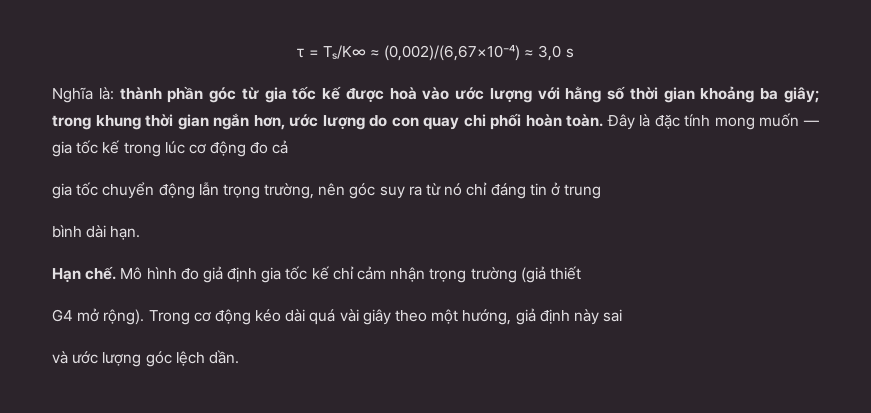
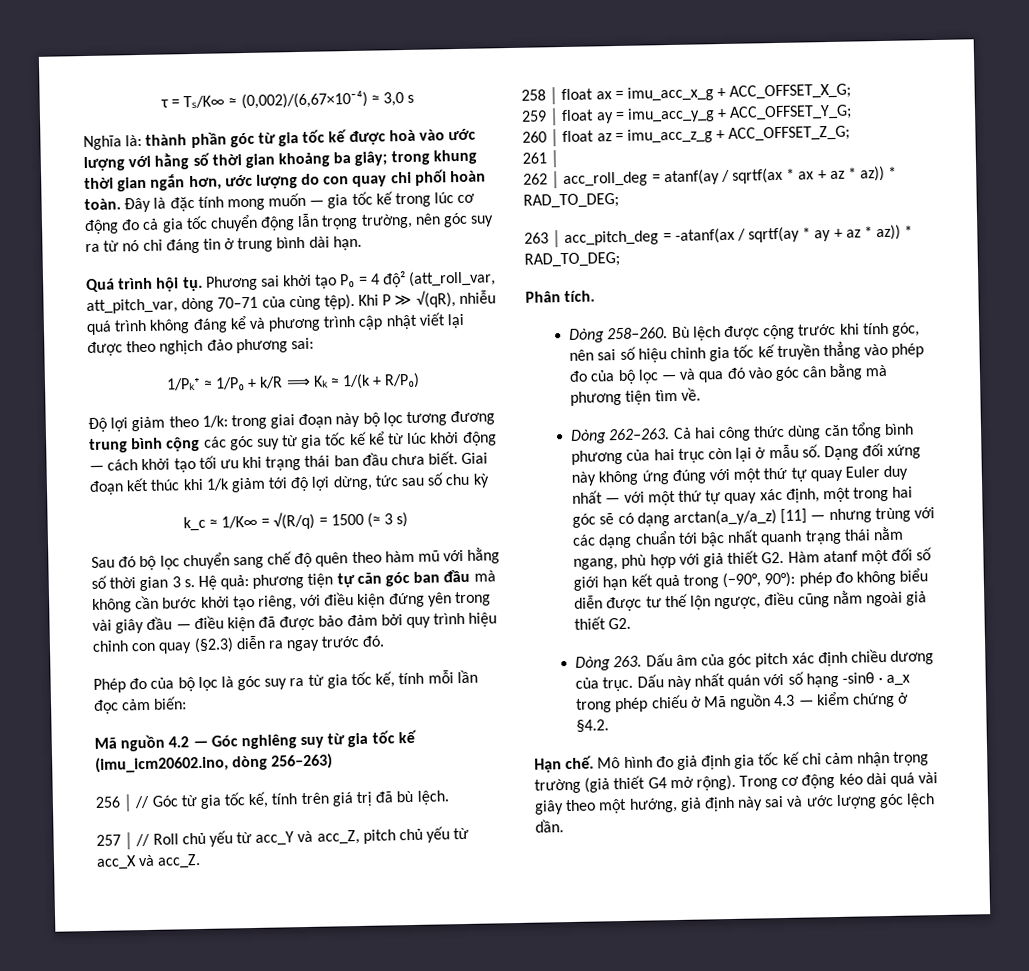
- Đây là đặc tính mong muốn — gia tốc kế trong lúc cơ động đo cả
- gia tốc chuyển động lẫn trọng trường, nên góc suy ra từ nó chỉ đáng tin ở trung
- bình dài hạn.
+ Đây là đặc tính mong muốn — gia tốc kế trong lúc cơ động đo cả gia tốc chuyển động lẫn trọng trường, nên góc suy ra từ nó chỉ đáng tin ở trung bình dài hạn.
+ Quá trình hội tụ. Phương sai khởi tạo P₀ = 4 độ² (att_roll_var, att_pitch_var, dòng 70–71 của cùng tệp). Khi P ≫ √(qR), nhiễu quá trình không đáng kể và phương trình cập nhật viết lại được theo nghịch đảo phương sai:
+ 1/Pₖ⁺ ≈ 1/P₀ + k/R ⟹ Kₖ ≈ 1/(k + R/P₀)
+ Độ lợi giảm theo 1/k: trong giai đoạn này bộ lọc tương đương trung bình cộng các góc suy từ gia tốc kế kể từ lúc khởi động — cách khởi tạo tối ưu khi trạng thái ban đầu chưa biết. Giai đoạn kết thúc khi 1/k giảm tới độ lợi dừng, tức sau số chu kỳ
+ k_c ≈ 1/K∞ = √(R/q) = 1500 (≈ 3 s)
+ Sau đó bộ lọc chuyển sang chế độ quên theo hàm mũ với hằng số thời gian 3 s. Hệ quả: phương tiện tự căn góc ban đầu mà không cần bước khởi tạo riêng, với điều kiện đứng yên trong vài giây đầu — điều kiện đã được bảo đảm bởi quy trình hiệu chỉnh con quay (§2.3) diễn ra ngay trước đó.
+ Phép đo của bộ lọc là góc suy ra từ gia tốc kế, tính mỗi lần đọc cảm biến:
+ Mã nguồn 4.2 — Góc nghiêng suy từ gia tốc kế (imu_icm20602.ino, dòng 256–263)
+ 256 │ // Góc từ gia tốc kế, tính trên giá trị đã bù lệch.
+ 257 │ // Roll chủ yếu từ acc_Y và acc_Z, pitch chủ yếu từ acc_X và acc_Z.
+ 258 │ float ax = imu_acc_x_g + ACC_OFFSET_X_G;
+ 259 │ float ay = imu_acc_y_g + ACC_OFFSET_Y_G;
+ 260 │ float az = imu_acc_z_g + ACC_OFFSET_Z_G;
+ 261 │
+ 262 │ acc_roll_deg = atanf(ay / sqrtf(ax * ax + az * az)) * RAD_TO_DEG;
+ 263 │ acc_pitch_deg = -atanf(ax / sqrtf(ay * ay + az * az)) * RAD_TO_DEG;
+ Phân tích.
+ Dòng 258–260. Bù lệch được cộng trước khi tính góc, nên sai số hiệu chỉnh gia tốc kế truyền thẳng vào phép đo của bộ lọc — và qua đó vào góc cân bằng mà phương tiện tìm về.
+ Dòng 262–263. Cả hai công thức dùng căn tổng bình phương của hai trục còn lại ở mẫu số. Dạng đối xứng này không ứng đúng với một thứ tự quay Euler duy nhất — với một thứ tự quay xác định, một trong hai góc sẽ có dạng arctan(a_y/a_z) [11] — nhưng trùng với các dạng chuẩn tới bậc nhất quanh trạng thái nằm ngang, phù hợp với giả thiết G2. Hàm atanf một đối số giới hạn kết quả trong (−90°, 90°): phép đo không biểu diễn được tư thế lộn ngược, điều cũng nằm ngoài giả thiết G2.
+ Dòng 263. Dấu âm của góc pitch xác định chiều dương của trục. Dấu này nhất quán với số hạng -sinθ · a_x trong phép chiếu ở Mã nguồn 4.3 — kiểm chứng ở §4.2.
- Mô hình đo giả định gia tốc kế chỉ cảm nhận trọng trường (giả thiết
- G4 mở rộng).
+ Mô hình đo giả định gia tốc kế chỉ cảm nhận trọng trường (giả thiết G4 mở rộng).
- Trong cơ động kéo dài quá vài giây theo một hướng, giả định này sai
- và ước lượng góc lệch dần.
+ Trong cơ động kéo dài quá vài giây theo một hướng, giả định này sai và ước lượng góc lệch dần.

